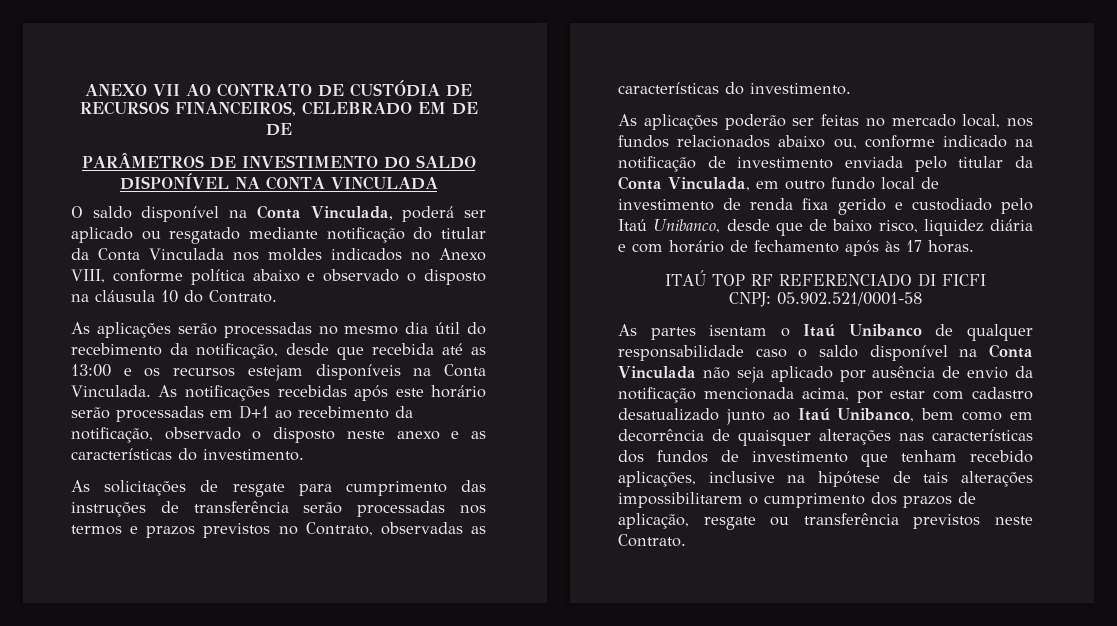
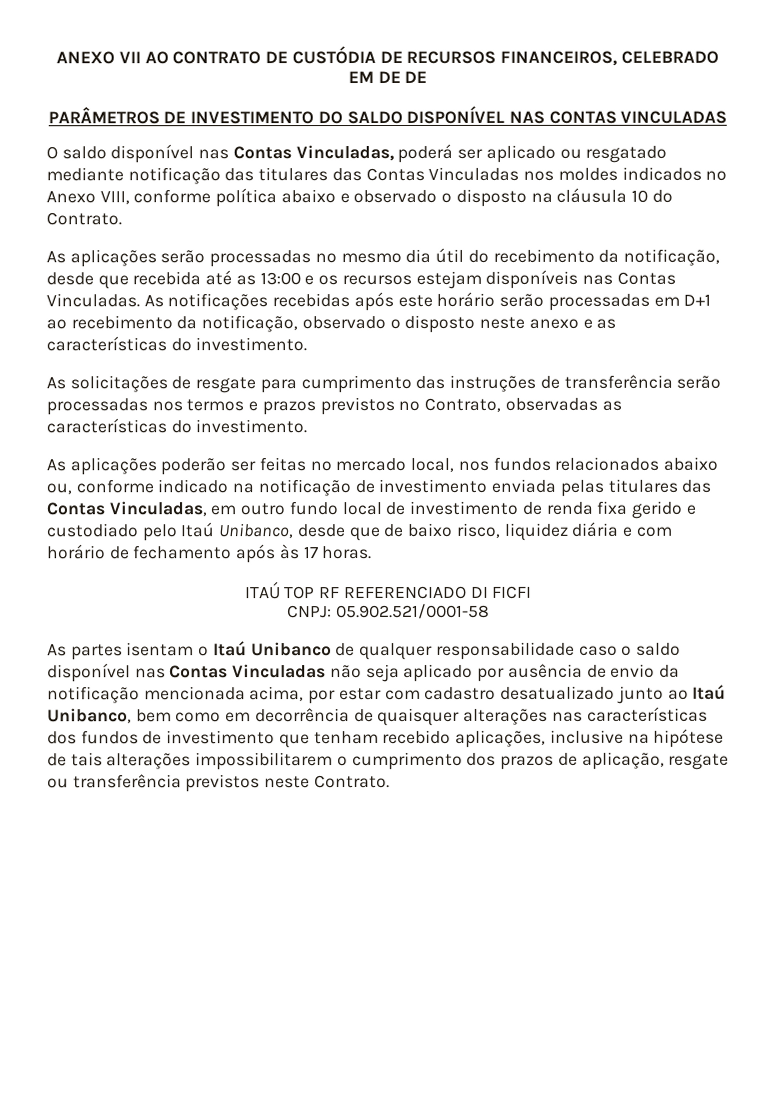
- PARÂMETROS DE INVESTIMENTO DO SALDO DISPONÍVEL NA CONTA VINCULADA
+ PARÂMETROS DE INVESTIMENTO DO SALDO DISPONÍVEL NAS CONTAS VINCULADAS
- O saldo disponível na Conta Vinculada, poderá ser aplicado ou resgatado mediante notificação do titular da Conta Vinculada nos moldes indicados no Anexo VIII, conforme política abaixo e observado o disposto na cláusula 10 do Contrato.
+ O saldo disponível nas Contas Vinculadas, poderá ser aplicado ou resgatado mediante notificação das titulares das Contas Vinculadas nos moldes indicados no Anexo VIII, conforme política abaixo e observado o disposto na cláusula 10 do Contrato.
- As aplicações serão processadas no mesmo dia útil do recebimento da notificação, desde que recebida até as 13:00 e os recursos estejam disponíveis na Conta Vinculada.
+ As aplicações serão processadas no mesmo dia útil do recebimento da notificação, desde que recebida até as 13:00 e os recursos estejam disponíveis nas Contas Vinculadas.
- As aplicações poderão ser feitas no mercado local, nos fundos relacionados abaixo ou, conforme indicado na notificação de investimento enviada pelo titular da Conta Vinculada, em outro fundo local de investimento de renda fixa gerido e custodiado pelo Itaú Unibanco, desde que de baixo risco, liquidez diária e com horário de fechamento após às 17 horas.
+ As aplicações poderão ser feitas no mercado local, nos fundos relacionados abaixo ou, conforme indicado na notificação de investimento enviada pelas titulares das Contas Vinculadas, em outro fundo local de investimento de renda fixa gerido e custodiado pelo Itaú Unibanco, desde que de baixo risco, liquidez diária e com horário de fechamento após às 17 horas.
- As partes isentam o Itaú Unibanco de qualquer responsabilidade caso o saldo disponível na Conta Vinculada não seja aplicado por ausência de envio da notificação mencionada acima, por estar com cadastro desatualizado junto ao Itaú Unibanco, bem como em decorrência de quaisquer alterações nas características dos fundos de investimento que tenham recebido aplicações, inclusive na hipótese de tais alterações impossibilitarem o cumprimento dos prazos de aplicação, resgate ou transferência previstos neste Contrato.
+ As partes isentam o Itaú Unibanco de qualquer responsabilidade caso o saldo disponível nas Contas Vinculadas não seja aplicado por ausência de envio da notificação mencionada acima, por estar com cadastro desatualizado junto ao Itaú Unibanco, bem como em decorrência de quaisquer alterações nas características dos fundos de investimento que tenham recebido aplicações, inclusive na hipótese de tais alterações impossibilitarem o cumprimento dos prazos de aplicação, resgate ou transferência previstos neste Contrato.

